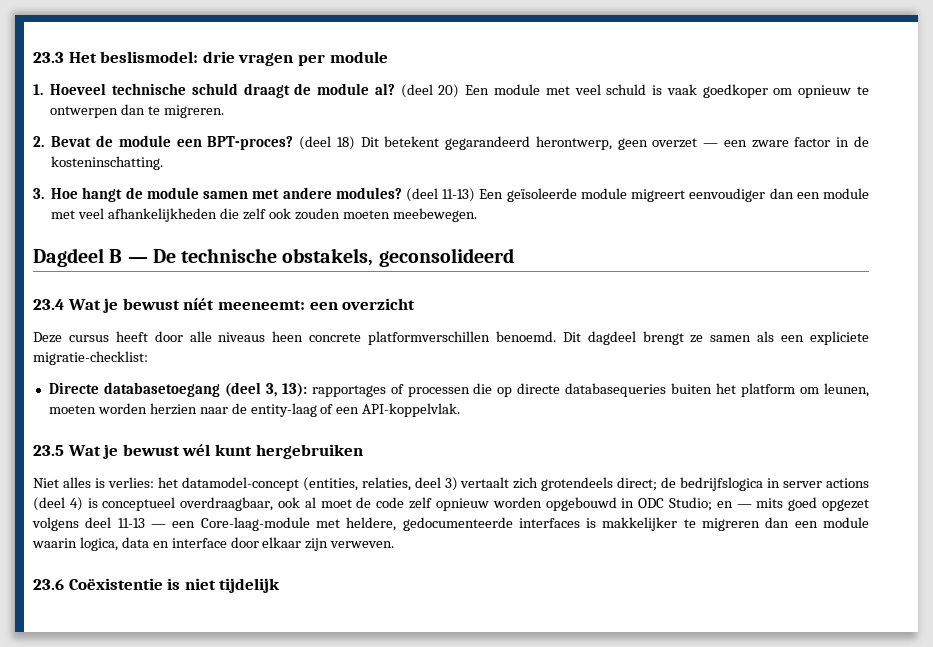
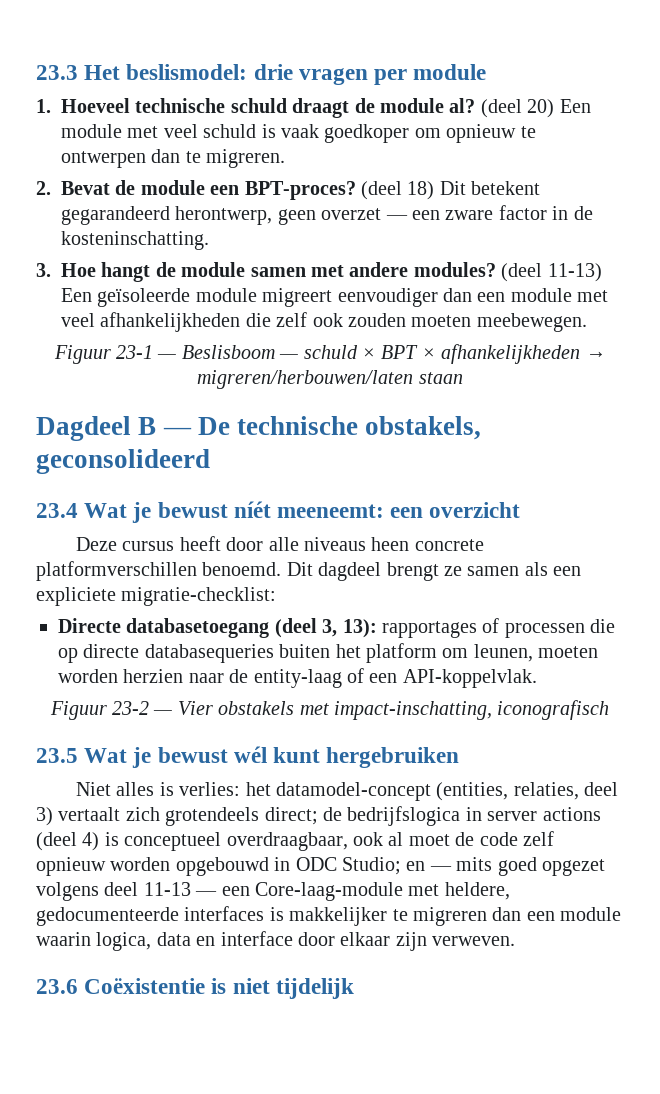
+ Figuur 23-1 — Beslisboom — schuld × BPT × afhankelijkheden → migreren/herbouwen/laten staan
+ Figuur 23-2 — Vier obstakels met impact-inschatting, iconografisch

